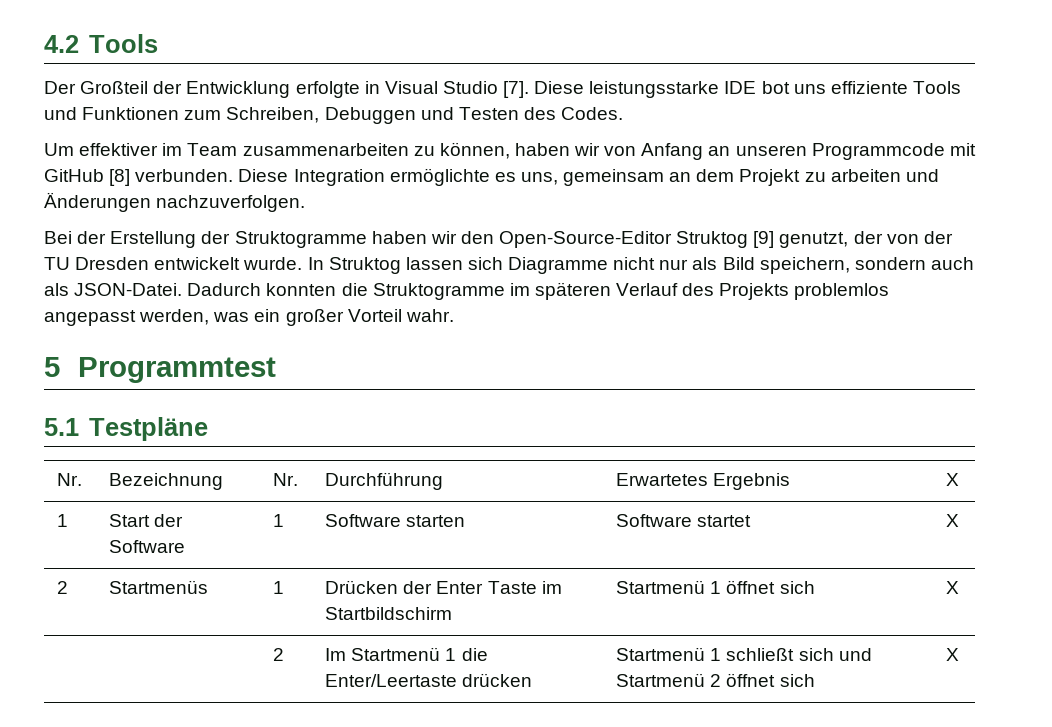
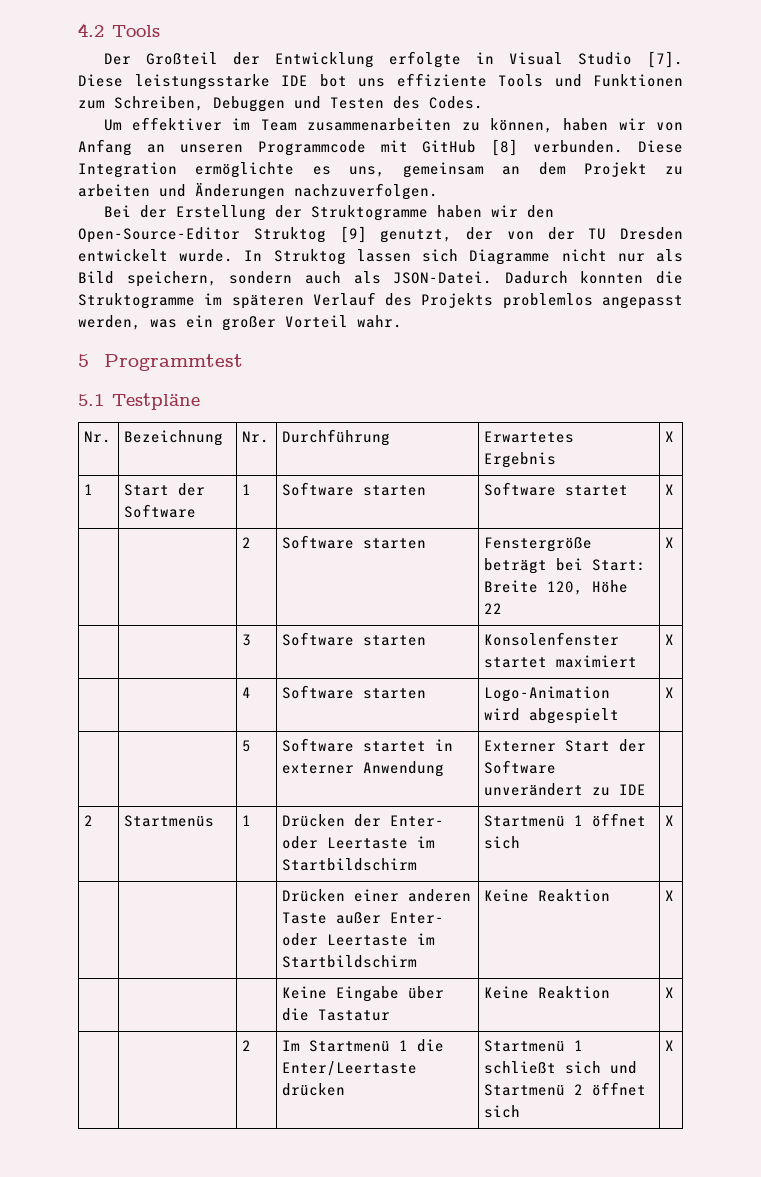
+ | | 2 | Software starten | Fenstergröße beträgt bei Start: Breite 120, Höhe 22 | X
+ | | 3 | Software starten | Konsolenfenster startet maximiert | X
+ | | 4 | Software starten | Logo-Animation wird abgespielt | X
+ | | 5 | Software startet in externer Anwendung | Externer Start der Software unverändert zu IDE |
- 2 | Startmenüs | 1 | Drücken der Enter Taste im Startbildschirm | Startmenü 1 öffnet sich | X
+ 2 | Startmenüs | 1 | Drücken der Enter- oder Leertaste im Startbildschirm | Startmenü 1 öffnet sich | X
+ | | | Drücken einer anderen Taste außer Enter- oder Leertaste im Startbildschirm | Keine Reaktion | X
+ | | | Keine Eingabe über die Tastatur | Keine Reaktion | X

